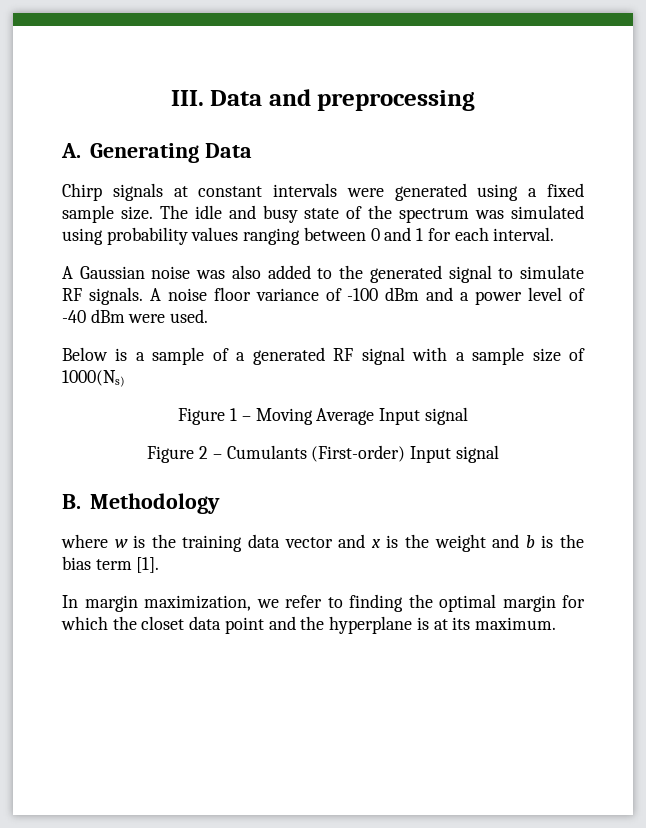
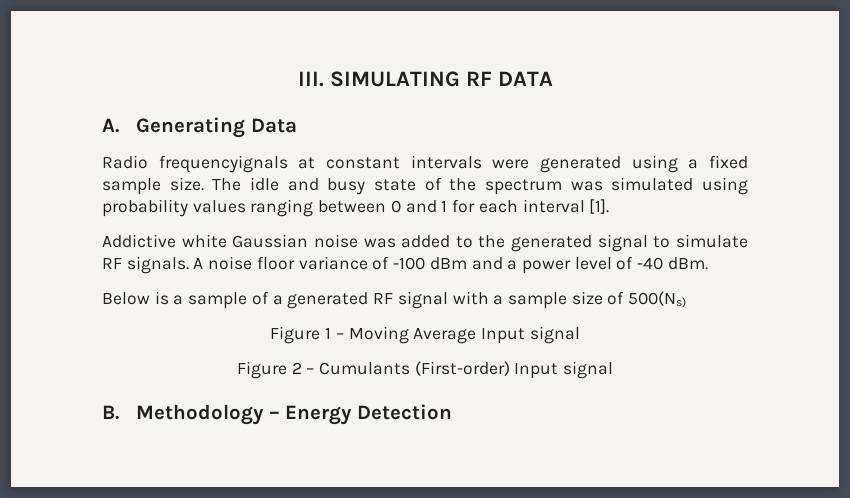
- III. Data and preprocessing
+ III. SIMULATING RF DATA
- Chirp signals at constant intervals were generated using a fixed sample size.
+ Radio frequencyignals at constant intervals were generated using a fixed sample size.
- The idle and busy state of the spectrum was simulated using probability values ranging between 0 and 1 for each interval.
- A Gaussian noise was also added to the generated signal to simulate RF signals.
+ The idle and busy state of the spectrum was simulated using probability values ranging between 0 and 1 for each interval [1].
+ Addictive white Gaussian noise was added to the generated signal to simulate RF signals.
- A noise floor variance of -100 dBm and a power level of -40 dBm were used.
+ A noise floor variance of -100 dBm and a power level of -40 dBm.
- Below is a sample of a generated RF signal with a sample size of 1000(Ns)
+ Below is a sample of a generated RF signal with a sample size of 500(Ns)
- B. Methodology
- where w is the training data vector and x is the weight and b is the bias term [1].
- In margin maximization, we refer to finding the optimal margin for which the closet data point and the hyperplane is at its maximum.
+ B. Methodology – Energy Detection

